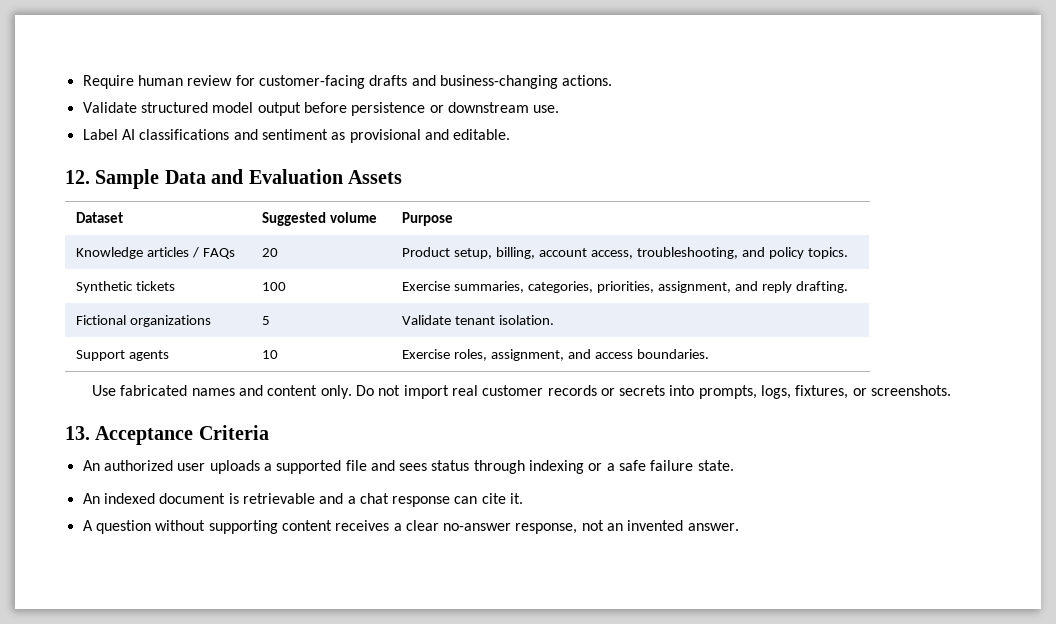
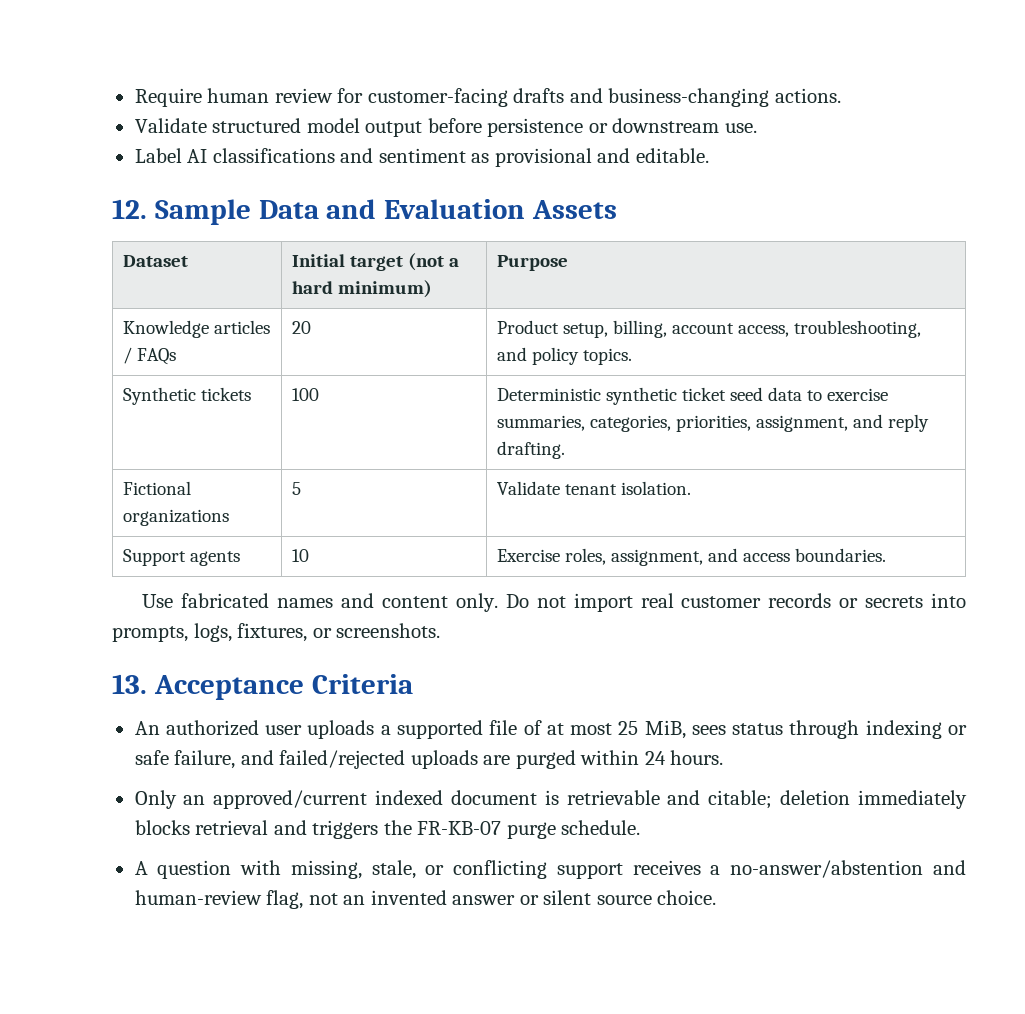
- Dataset | Suggested volume | Purpose
+ Dataset | Initial target (not a hard minimum) | Purpose
- Synthetic tickets | 100 | Exercise summaries, categories, priorities, assignment, and reply drafting.
+ Synthetic tickets | 100 | Deterministic synthetic ticket seed data to exercise summaries, categories, priorities, assignment, and reply drafting.
- An authorized user uploads a supported file and sees status through indexing or a safe failure state.
- An indexed document is retrievable and a chat response can cite it.
- A question without supporting content receives a clear no-answer response, not an invented answer.
+ An authorized user uploads a supported file of at most 25 MiB, sees status through indexing or safe failure, and failed/rejected uploads are purged within 24 hours.
+ Only an approved/current indexed document is retrievable and citable; deletion immediately blocks retrieval and triggers the FR-KB-07 purge schedule.
+ A question with missing, stale, or conflicting support receives a no-answer/abstention and human-review flag, not an invented answer or silent source choice.

